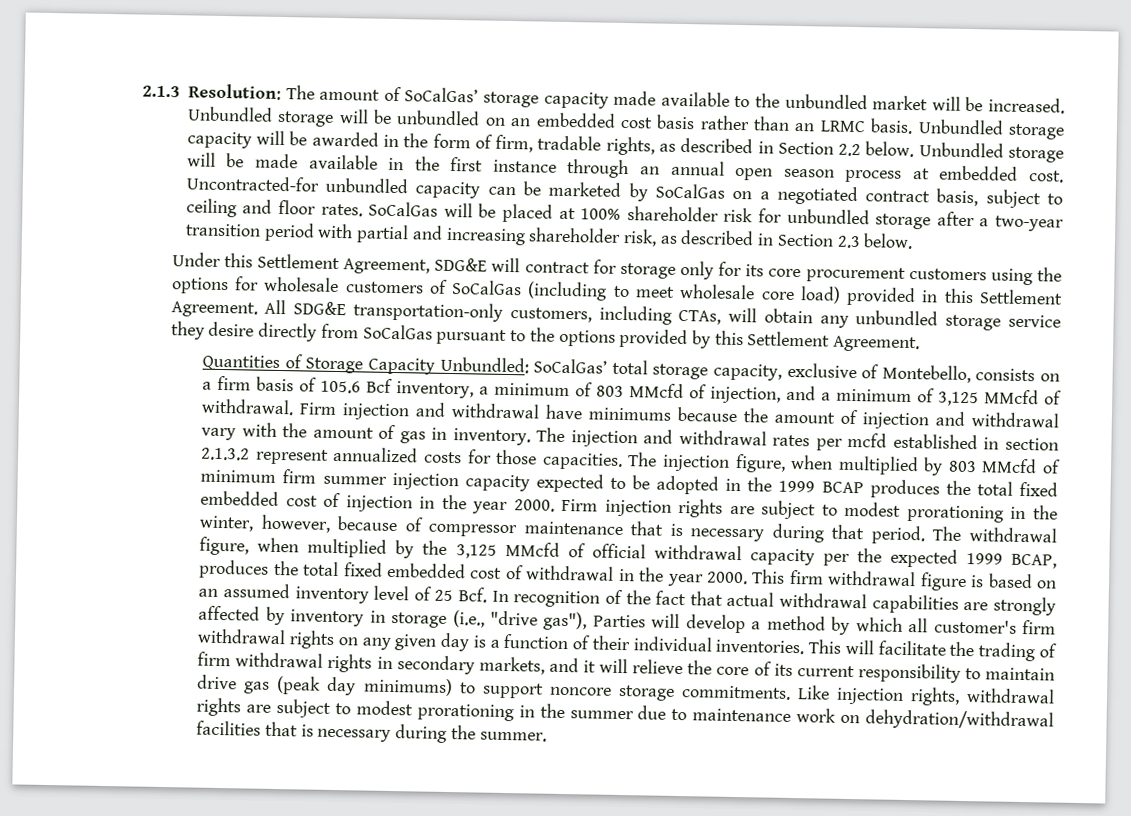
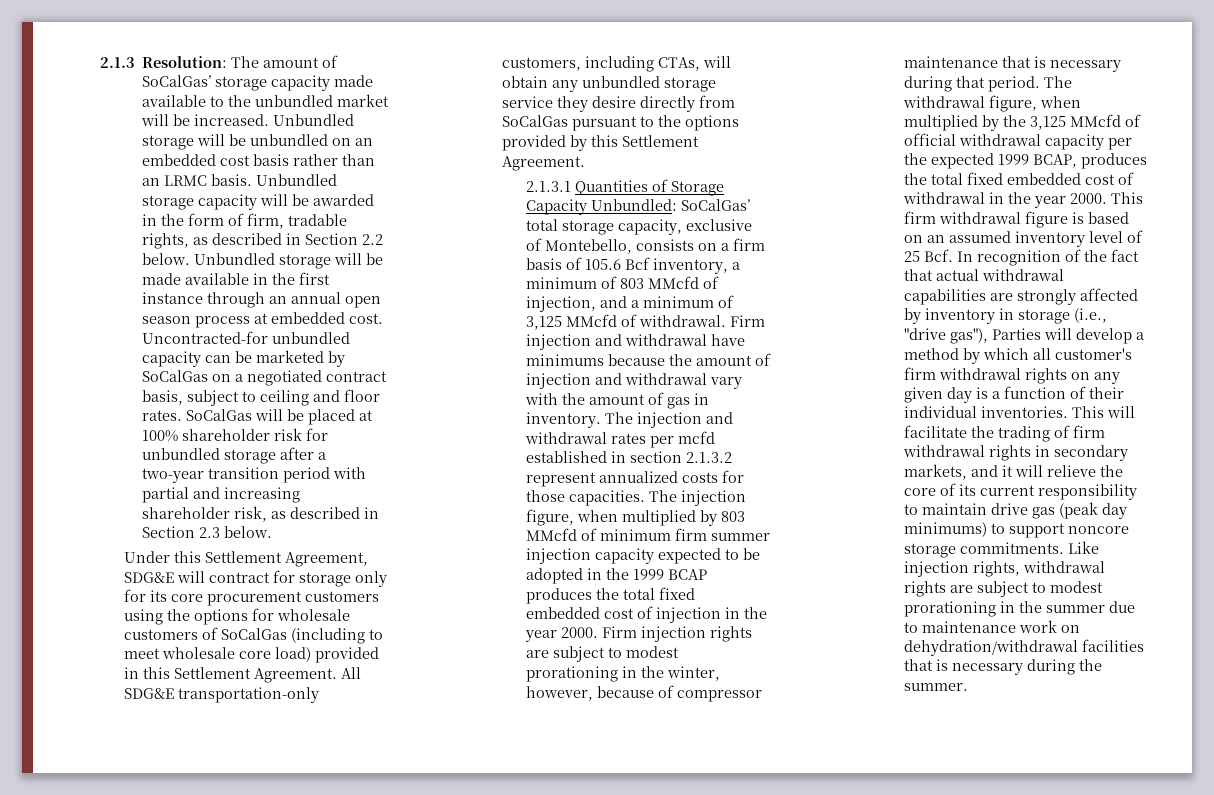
- Quantities of Storage Capacity Unbundled: SoCalGas’ total storage capacity, exclusive of Montebello, consists on a firm basis of 105.6 Bcf inventory, a minimum of 803 MMcfd of injection, and a minimum of 3,125 MMcfd of withdrawal.
+ 2.1.3.1 Quantities of Storage Capacity Unbundled: SoCalGas’ total storage capacity, exclusive of Montebello, consists on a firm basis of 105.6 Bcf inventory, a minimum of 803 MMcfd of injection, and a minimum of 3,125 MMcfd of withdrawal.

